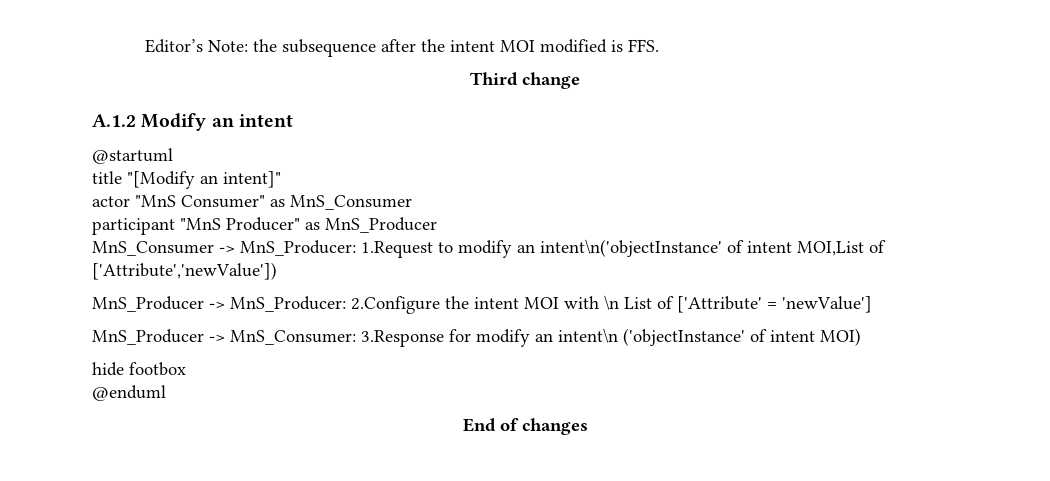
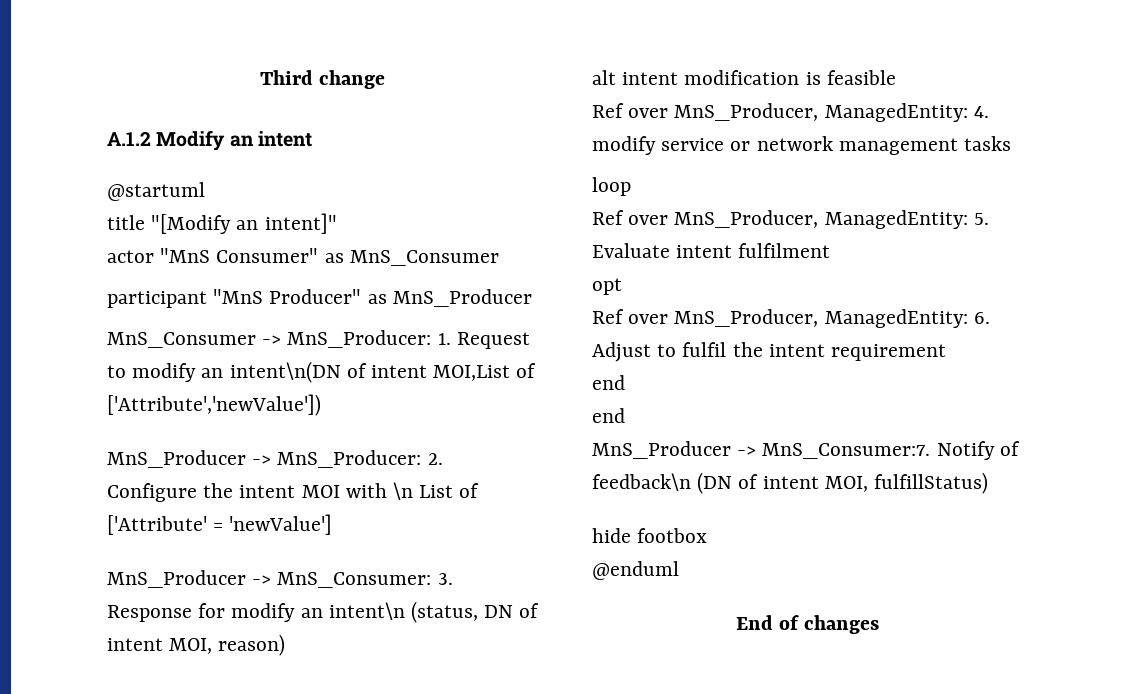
- Editor’s Note: the subsequence after the intent MOI modified is FFS.
- MnS_Consumer -> MnS_Producer: 1.Request to modify an intent\n('objectInstance' of intent MOI,List of ['Attribute','newValue'])
+ MnS_Consumer -> MnS_Producer: 1. Request to modify an intent\n(DN of intent MOI,List of ['Attribute','newValue'])
- MnS_Producer -> MnS_Producer: 2.Configure the intent MOI with \n List of ['Attribute' = 'newValue']
+ MnS_Producer -> MnS_Producer: 2. Configure the intent MOI with \n List of ['Attribute' = 'newValue']
- MnS_Producer -> MnS_Consumer: 3.Response for modify an intent\n ('objectInstance' of intent MOI)
+ MnS_Producer -> MnS_Consumer: 3. Response for modify an intent\n (status, DN of intent MOI, reason)
+ alt intent modification is feasible
+ Ref over MnS_Producer, ManagedEntity: 4. modify service or network management tasks
+ loop
+ Ref over MnS_Producer, ManagedEntity: 5. Evaluate intent fulfilment
+ opt
+ Ref over MnS_Producer, ManagedEntity: 6. Adjust to fulfil the intent requirement
+ end
+ end
+ MnS_Producer -> MnS_Consumer:7. Notify of feedback\n (DN of intent MOI, fulfillStatus)

